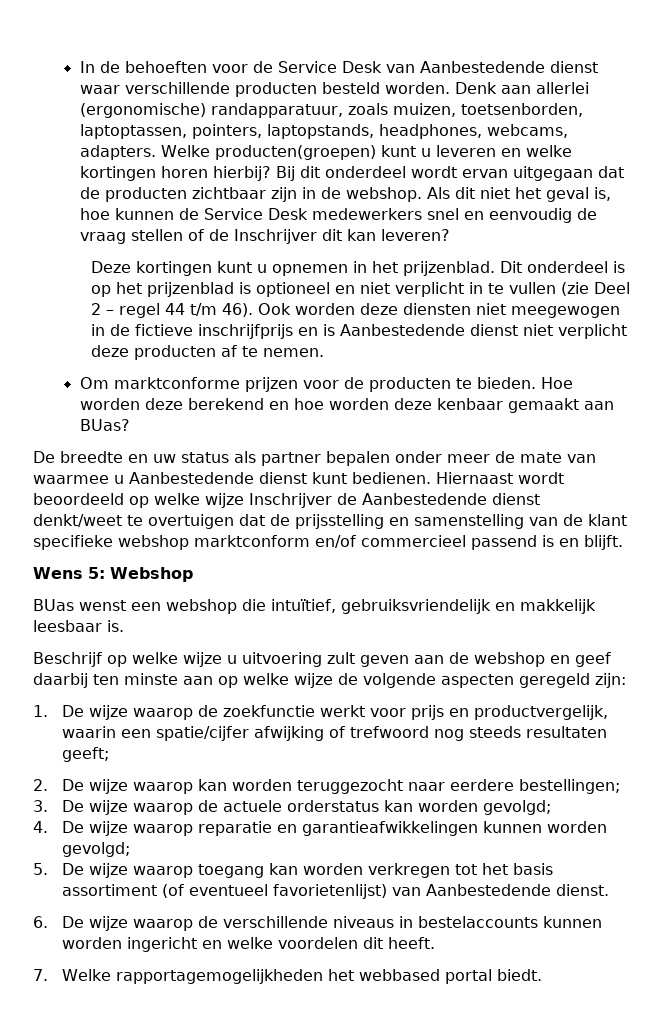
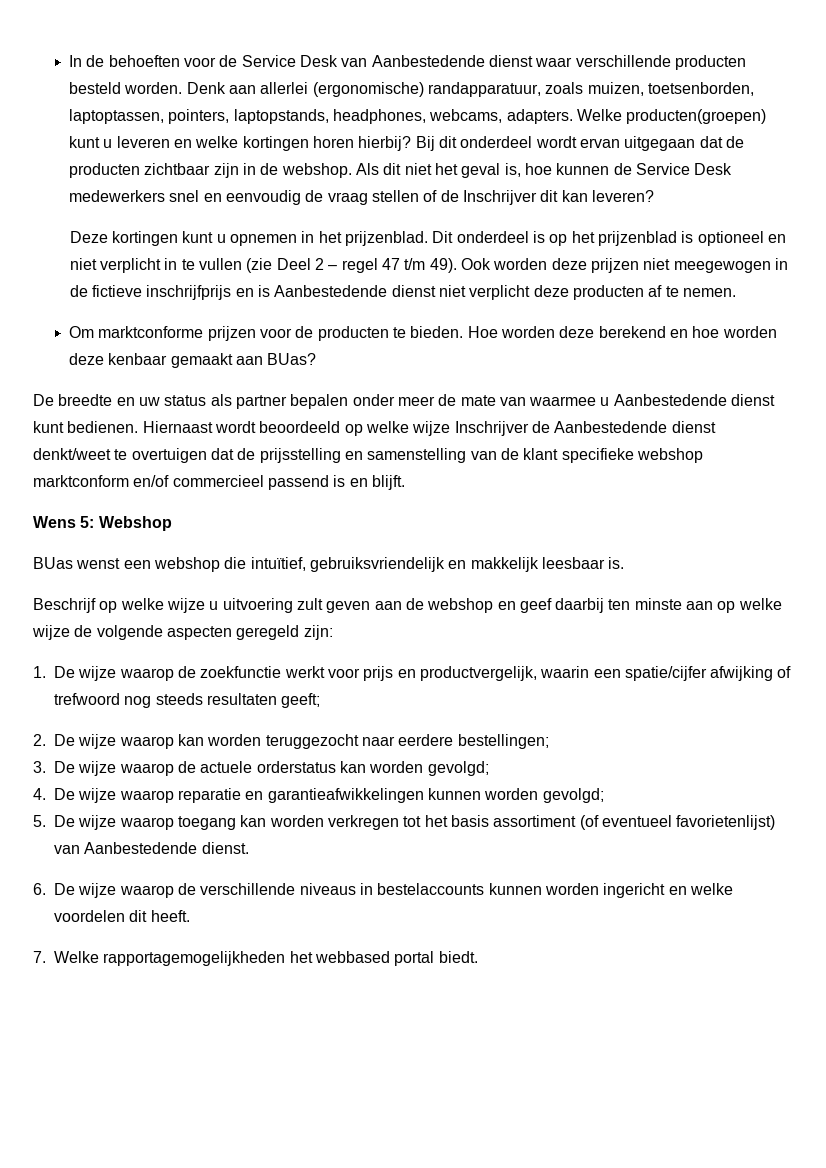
- Dit onderdeel is op het prijzenblad is optioneel en niet verplicht in te vullen (zie Deel 2 – regel 44 t/m 46).
+ Dit onderdeel is op het prijzenblad is optioneel en niet verplicht in te vullen (zie Deel 2 – regel 47 t/m 49).
- Ook worden deze diensten niet meegewogen in de fictieve inschrijfprijs en is Aanbestedende dienst niet verplicht deze producten af te nemen.
+ Ook worden deze prijzen niet meegewogen in de fictieve inschrijfprijs en is Aanbestedende dienst niet verplicht deze producten af te nemen.

